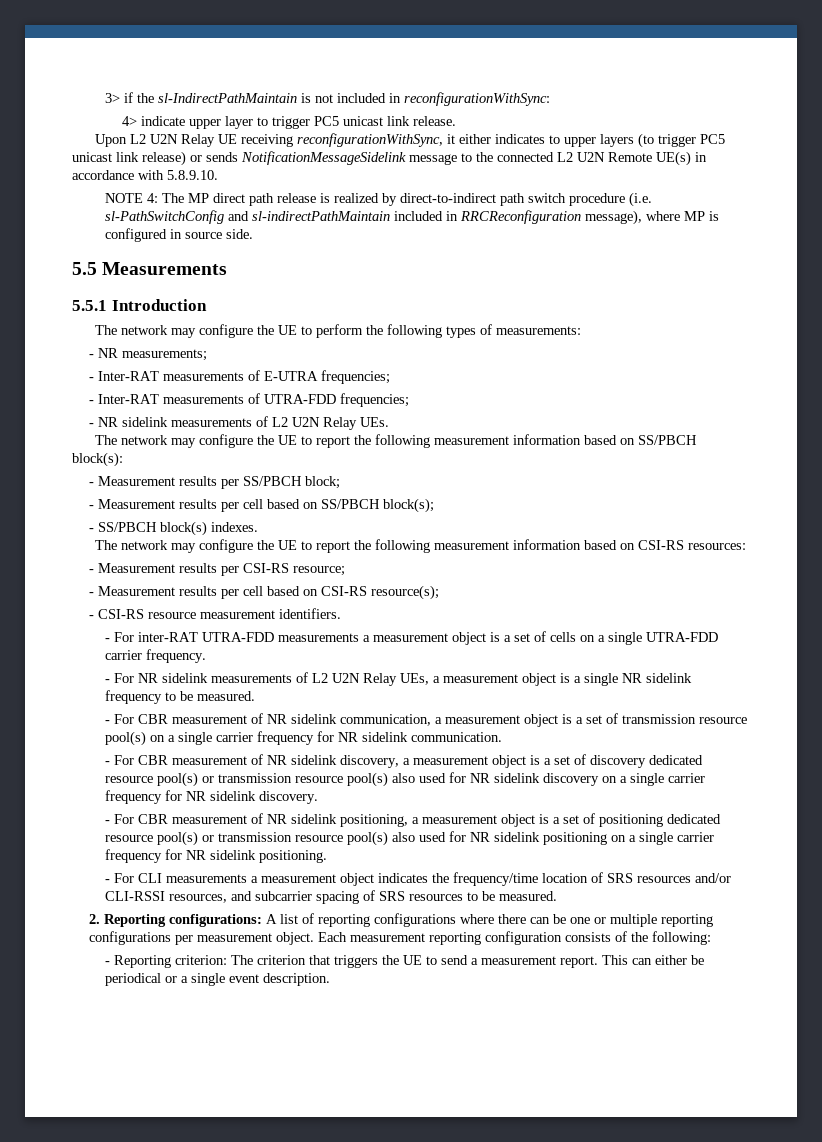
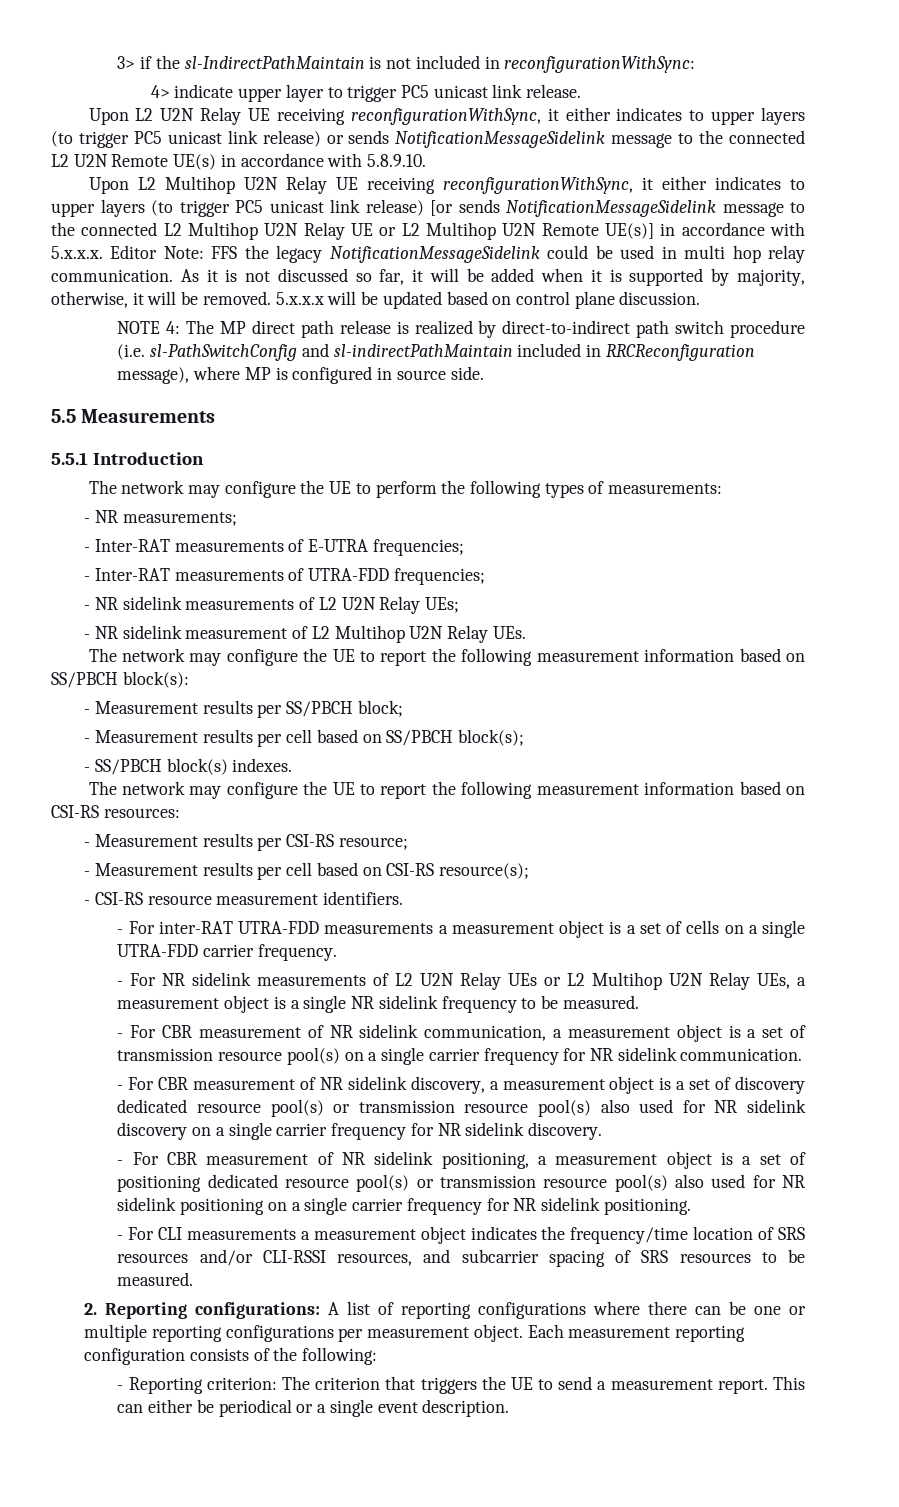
+ Upon L2 Multihop U2N Relay UE receiving reconfigurationWithSync, it either indicates to upper layers (to trigger PC5 unicast link release) [or sends NotificationMessageSidelink message to the connected L2 Multihop U2N Relay UE or L2 Multihop U2N Remote UE(s)] in accordance with 5.x.x.x. Editor Note: FFS the legacy NotificationMessageSidelink could be used in multi hop relay communication. As it is not discussed so far, it will be added when it is supported by majority, otherwise, it will be removed. 5.x.x.x will be updated based on control plane discussion.
- - NR sidelink measurements of L2 U2N Relay UEs.
+ - NR sidelink measurements of L2 U2N Relay UEs;
+ - NR sidelink measurement of L2 Multihop U2N Relay UEs.
- - For NR sidelink measurements of L2 U2N Relay UEs, a measurement object is a single NR sidelink frequency to be measured.
+ - For NR sidelink measurements of L2 U2N Relay UEs or L2 Multihop U2N Relay UEs, a measurement object is a single NR sidelink frequency to be measured.

